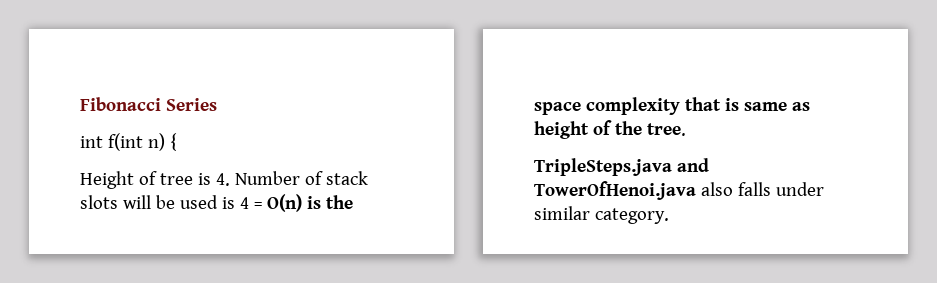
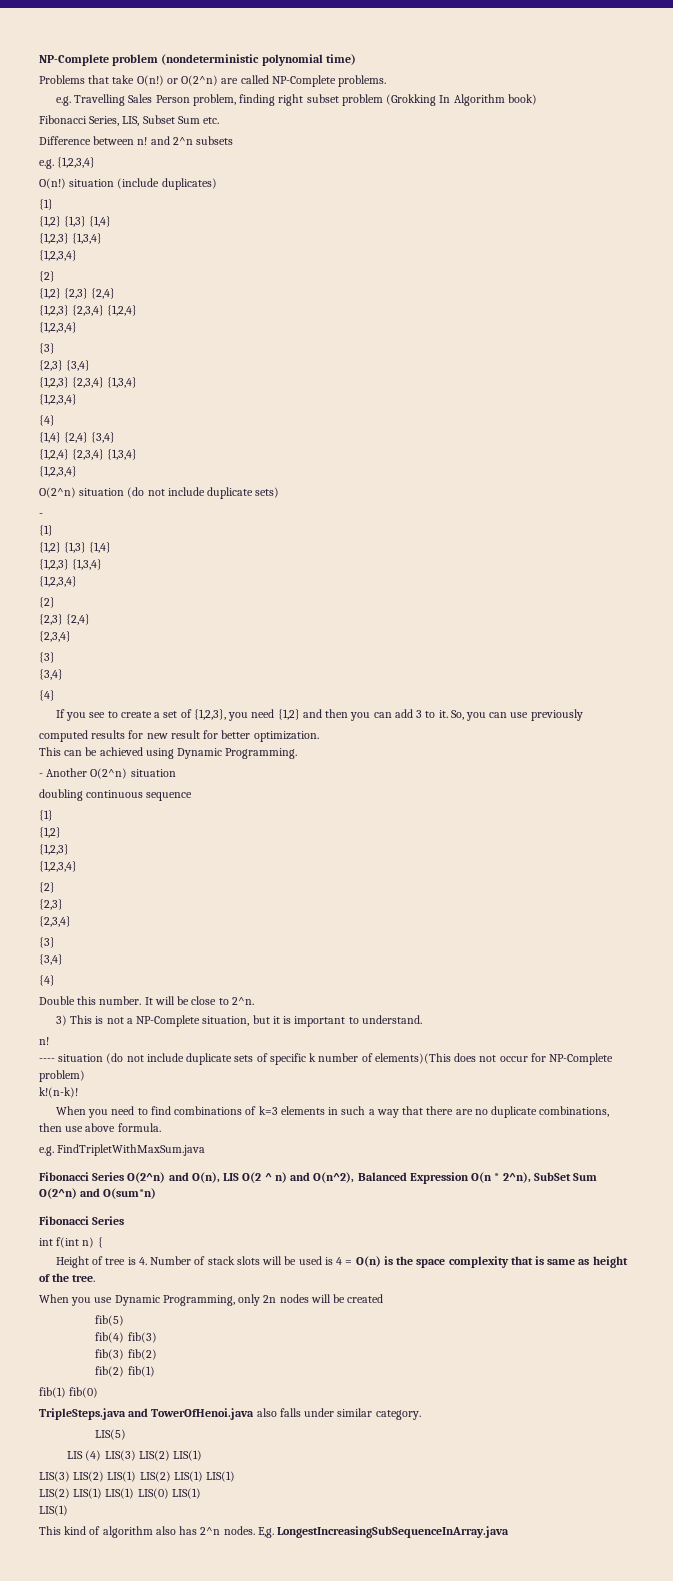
+ NP-Complete problem (nondeterministic polynomial time)
+ Problems that take O(n!) or O(2^n) are called NP-Complete problems.
+ e.g. Travelling Sales Person problem, finding right subset problem (Grokking In Algorithm book)
+ Fibonacci Series, LIS, Subset Sum etc.
+ Difference between n! and 2^n subsets
+ e.g. {1,2,3,4}
+ O(n!) situation (include duplicates)
+ {1}
+ {1,2} {1,3} {1,4}
+ {1,2,3} {1,3,4}
+ {1,2,3,4}
+ {2}
+ {1,2} {2,3} {2,4}
+ {1,2,3} {2,3,4} {1,2,4}
+ {1,2,3,4}
+ {3}
+ {2,3} {3,4}
+ {1,2,3} {2,3,4} {1,3,4}
+ {1,2,3,4}
+ {4}
+ {1,4} {2,4} {3,4}
+ {1,2,4} {2,3,4} {1,3,4}
+ {1,2,3,4}
+ O(2^n) situation (do not include duplicate sets)
+ -
+ {1}
+ {1,2} {1,3} {1,4}
+ {1,2,3} {1,3,4}
+ {1,2,3,4}
+ {2}
+ {2,3} {2,4}
+ {2,3,4}
+ {3}
+ {3,4}
+ {4}
+ If you see to create a set of {1,2,3}, you need {1,2} and then you can add 3 to it. So, you can use previously
+ computed results for new result for better optimization.
+ This can be achieved using Dynamic Programming.
+ - Another O(2^n) situation
+ doubling continuous sequence
+ {1}
+ {1,2}
+ {1,2,3}
+ {1,2,3,4}
+ {2}
+ {2,3}
+ {2,3,4}
+ {3}
+ {3,4}
+ {4}
+ Double this number. It will be close to 2^n.
+ 3) This is not a NP-Complete situation, but it is important to understand.
+ n!
+ ---- situation (do not include duplicate sets of specific k number of elements)(This does not occur for NP-Complete problem)
+ k!(n-k)!
+ When you need to find combinations of k=3 elements in such a way that there are no duplicate combinations, then use above formula.
+ e.g. FindTripletWithMaxSum.java
+ Fibonacci Series O(2^n) and O(n), LIS O(2 ^ n) and O(n^2), Balanced Expression O(n * 2^n), SubSet Sum O(2^n) and O(sum*n)
+ When you use Dynamic Programming, only 2n nodes will be created
+ fib(5)
+ fib(4) fib(3)
+ fib(3) fib(2)
+ fib(2) fib(1)
+ fib(1) fib(0)
+ LIS(5)
+ LIS (4) LIS(3) LIS(2) LIS(1)
+ LIS(3) LIS(2) LIS(1) LIS(2) LIS(1) LIS(1)
+ LIS(2) LIS(1) LIS(1) LIS(0) LIS(1)
+ LIS(1)
+ This kind of algorithm also has 2^n nodes. E,g. LongestIncreasingSubSequenceInArray.java

